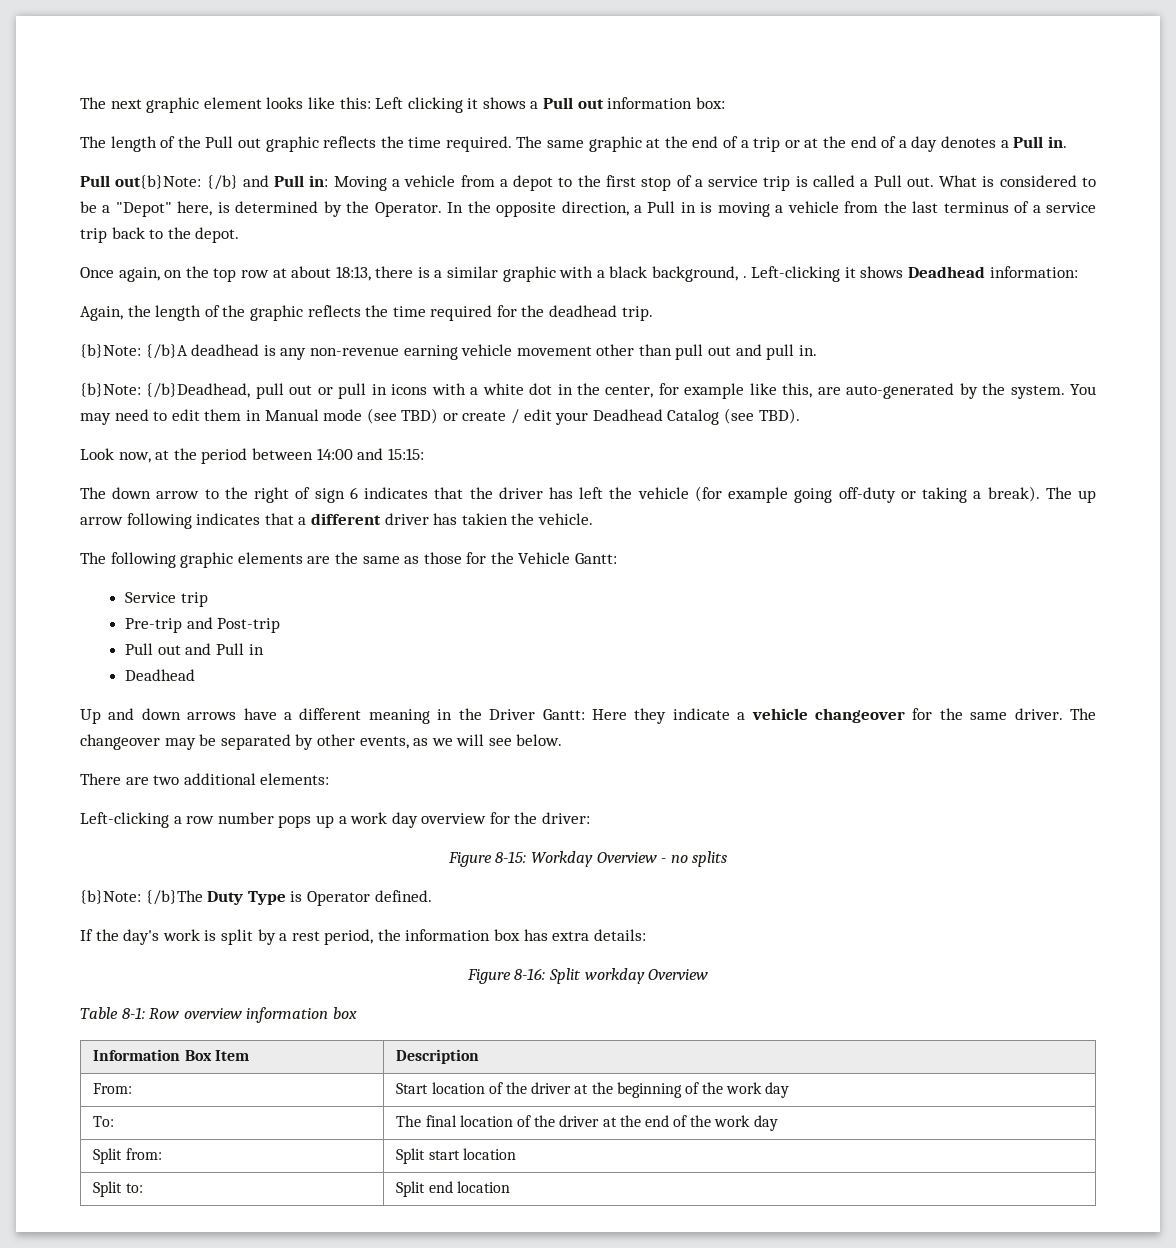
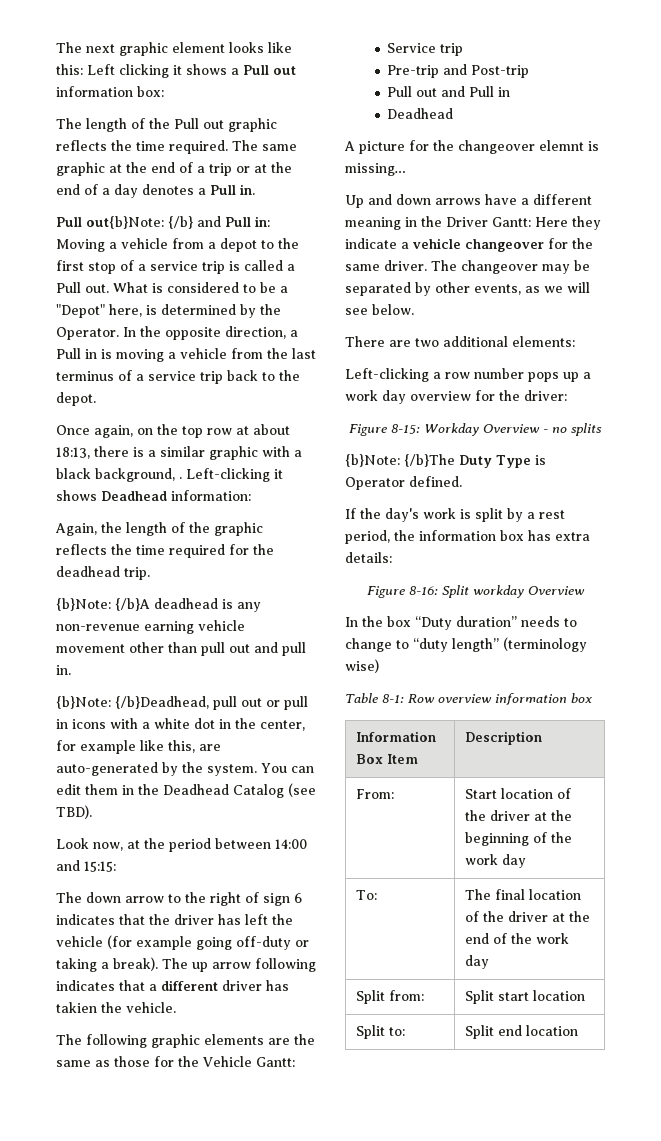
- You may need to edit them in Manual mode (see TBD) or create / edit your Deadhead Catalog (see TBD).
+ You can edit them in the Deadhead Catalog (see TBD).
+ A picture for the changeover elemnt is missing…
+ In the box “Duty duration” needs to change to “duty length” (terminology wise)

